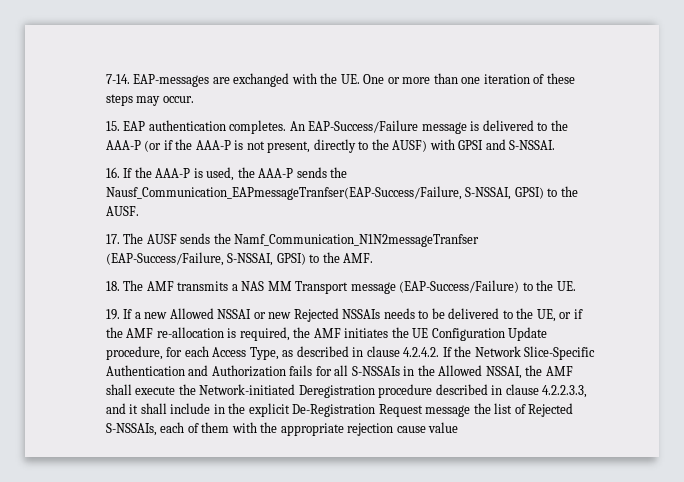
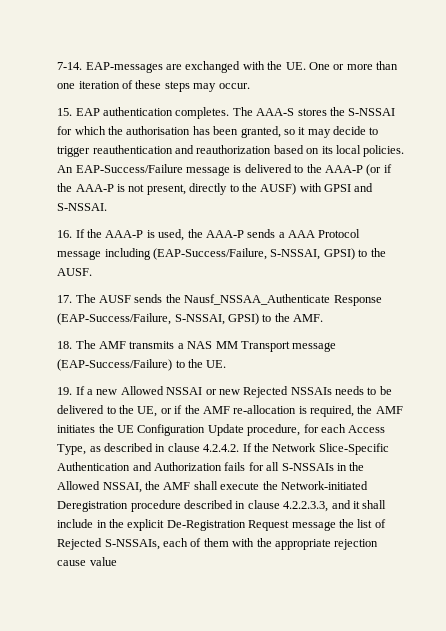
+ The AAA-S stores the S-NSSAI for which the authorisation has been granted, so it may decide to trigger reauthentication and reauthorization based on its local policies.
- 16. If the AAA-P is used, the AAA-P sends the Nausf_Communication_EAPmessageTranfser(EAP-Success/Failure, S-NSSAI, GPSI) to the AUSF.
+ 16. If the AAA-P is used, the AAA-P sends a AAA Protocol message including (EAP-Success/Failure, S-NSSAI, GPSI) to the AUSF.
- 17. The AUSF sends the Namf_Communication_N1N2messageTranfser (EAP-Success/Failure, S-NSSAI, GPSI) to the AMF.
+ 17. The AUSF sends the Nausf_NSSAA_Authenticate Response (EAP-Success/Failure, S-NSSAI, GPSI) to the AMF.

